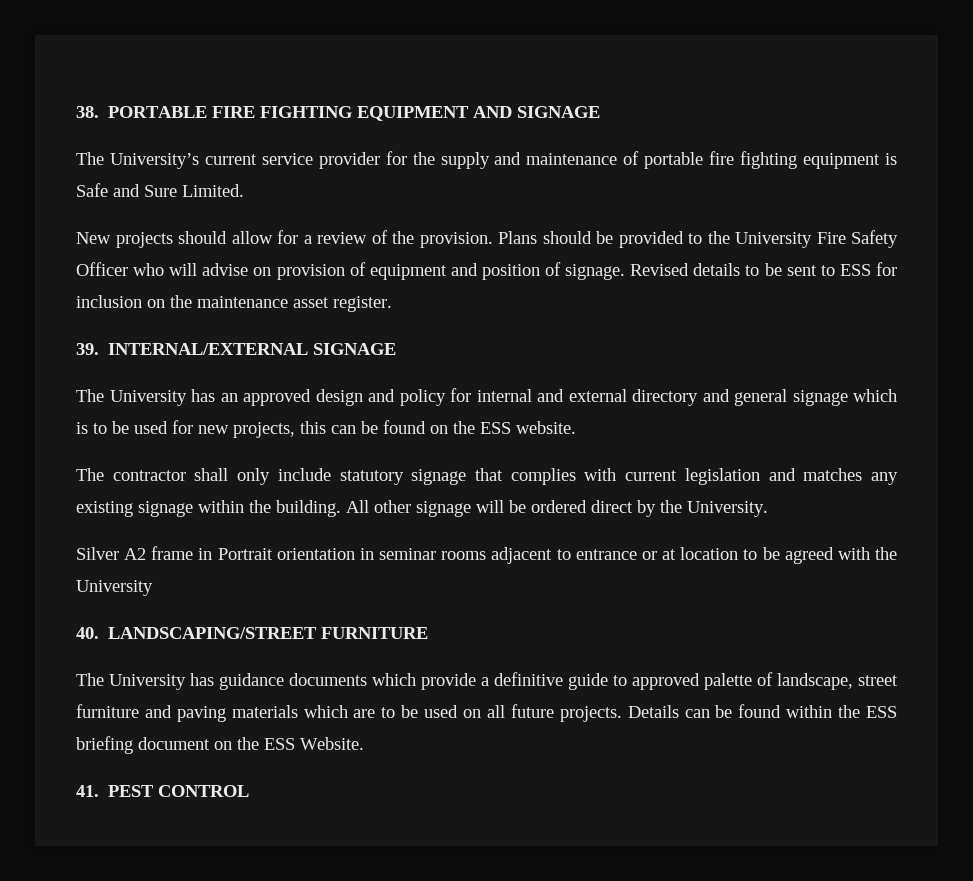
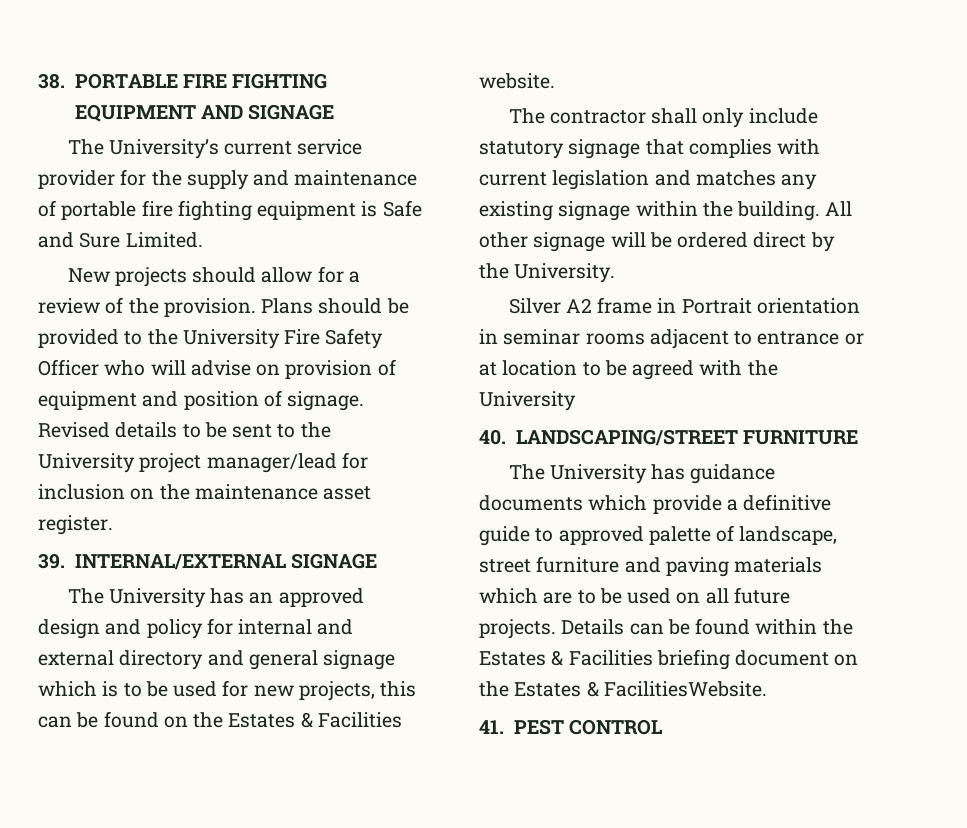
- Revised details to be sent to ESS for inclusion on the maintenance asset register.
+ Revised details to be sent to the University project manager/lead for inclusion on the maintenance asset register.
- The University has an approved design and policy for internal and external directory and general signage which is to be used for new projects, this can be found on the ESS website.
+ The University has an approved design and policy for internal and external directory and general signage which is to be used for new projects, this can be found on the Estates & Facilities website.
- Details can be found within the ESS briefing document on the ESS Website.
+ Details can be found within the Estates & Facilities briefing document on the Estates & FacilitiesWebsite.

